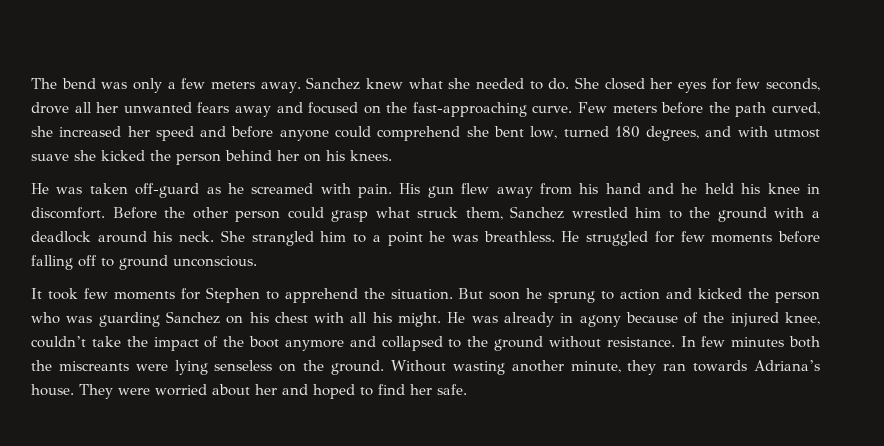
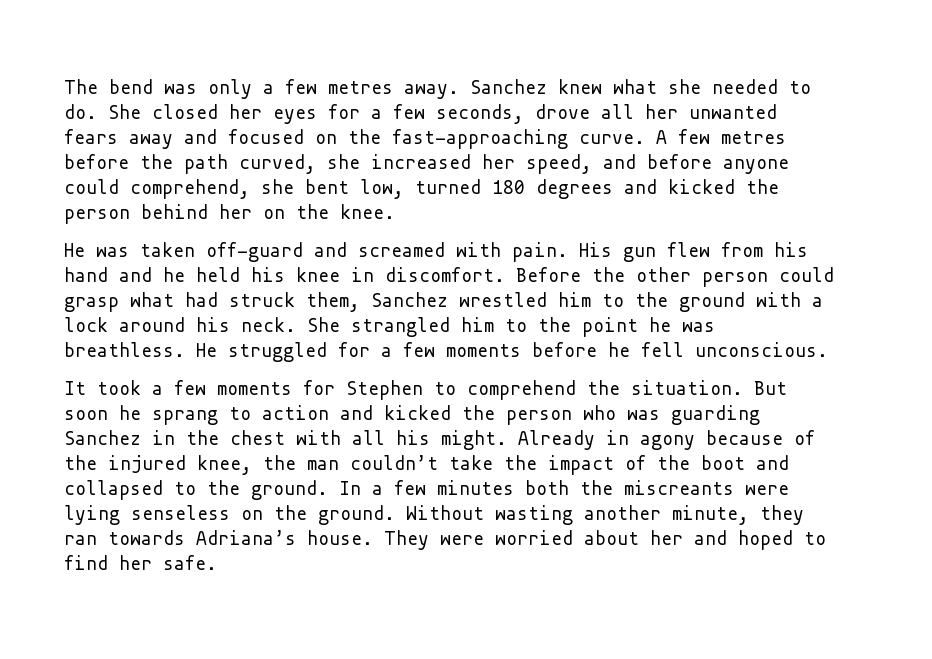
- The bend was only a few meters away.
+ The bend was only a few metres away.
- She closed her eyes for few seconds, drove all her unwanted fears away and focused on the fast-approaching curve.
+ She closed her eyes for a few seconds, drove all her unwanted fears away and focused on the fast-approaching curve.
- Few meters before the path curved, she increased her speed and before anyone could comprehend she bent low, turned 180 degrees, and with utmost suave she kicked the person behind her on his knees.
+ A few metres before the path curved, she increased her speed, and before anyone could comprehend, she bent low, turned 180 degrees and kicked the person behind her on the knee.
- He was taken off-guard as he screamed with pain.
+ He was taken off-guard and screamed with pain.
- His gun flew away from his hand and he held his knee in discomfort.
+ His gun flew from his hand and he held his knee in discomfort.
- Before the other person could grasp what struck them, Sanchez wrestled him to the ground with a deadlock around his neck.
+ Before the other person could grasp what had struck them, Sanchez wrestled him to the ground with a lock around his neck.
- She strangled him to a point he was breathless.
+ She strangled him to the point he was breathless.
- He struggled for few moments before falling off to ground unconscious.
+ He struggled for a few moments before he fell unconscious.
- It took few moments for Stephen to apprehend the situation.
+ It took a few moments for Stephen to comprehend the situation.
- But soon he sprung to action and kicked the person who was guarding Sanchez on his chest with all his might.
+ But soon he sprang to action and kicked the person who was guarding Sanchez in the chest with all his might.
- He was already in agony because of the injured knee, couldn’t take the impact of the boot anymore and collapsed to the ground without resistance. In few minutes both the miscreants were lying senseless on the ground.
+ Already in agony because of the injured knee, the man couldn’t take the impact of the boot and collapsed to the ground. In a few minutes both the miscreants were lying senseless on the ground.

